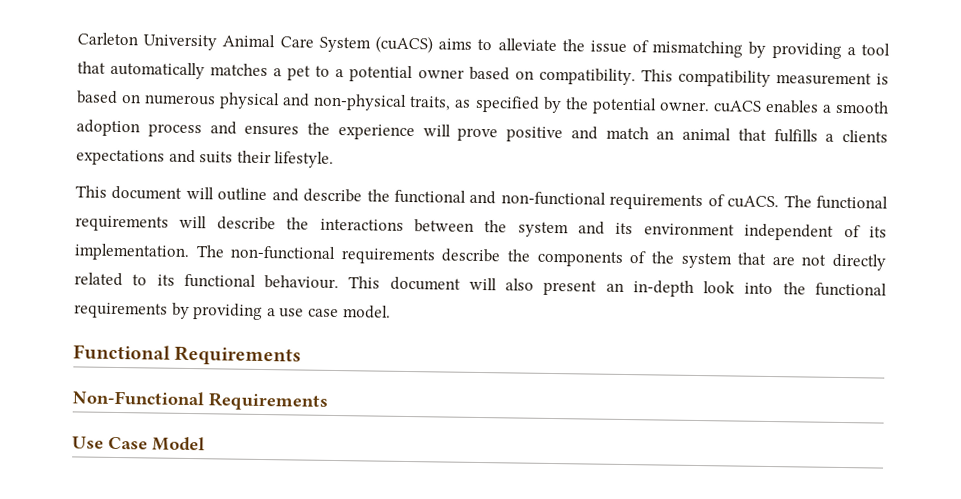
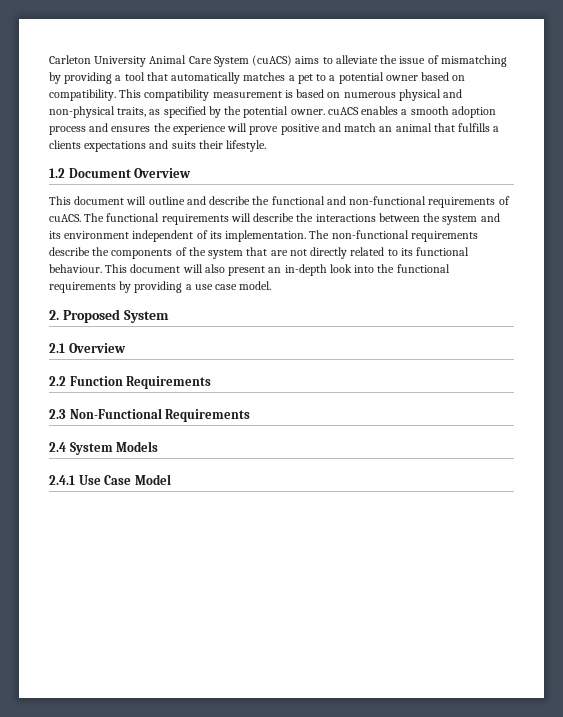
+ 1.2 Document Overview
- Functional Requirements
- Non-Functional Requirements
+ 2. Proposed System
+ 2.1 Overview
+ 2.2 Function Requirements
+ 2.3 Non-Functional Requirements
- Use Case Model
+ 2.4 System Models
+ 2.4.1 Use Case Model

